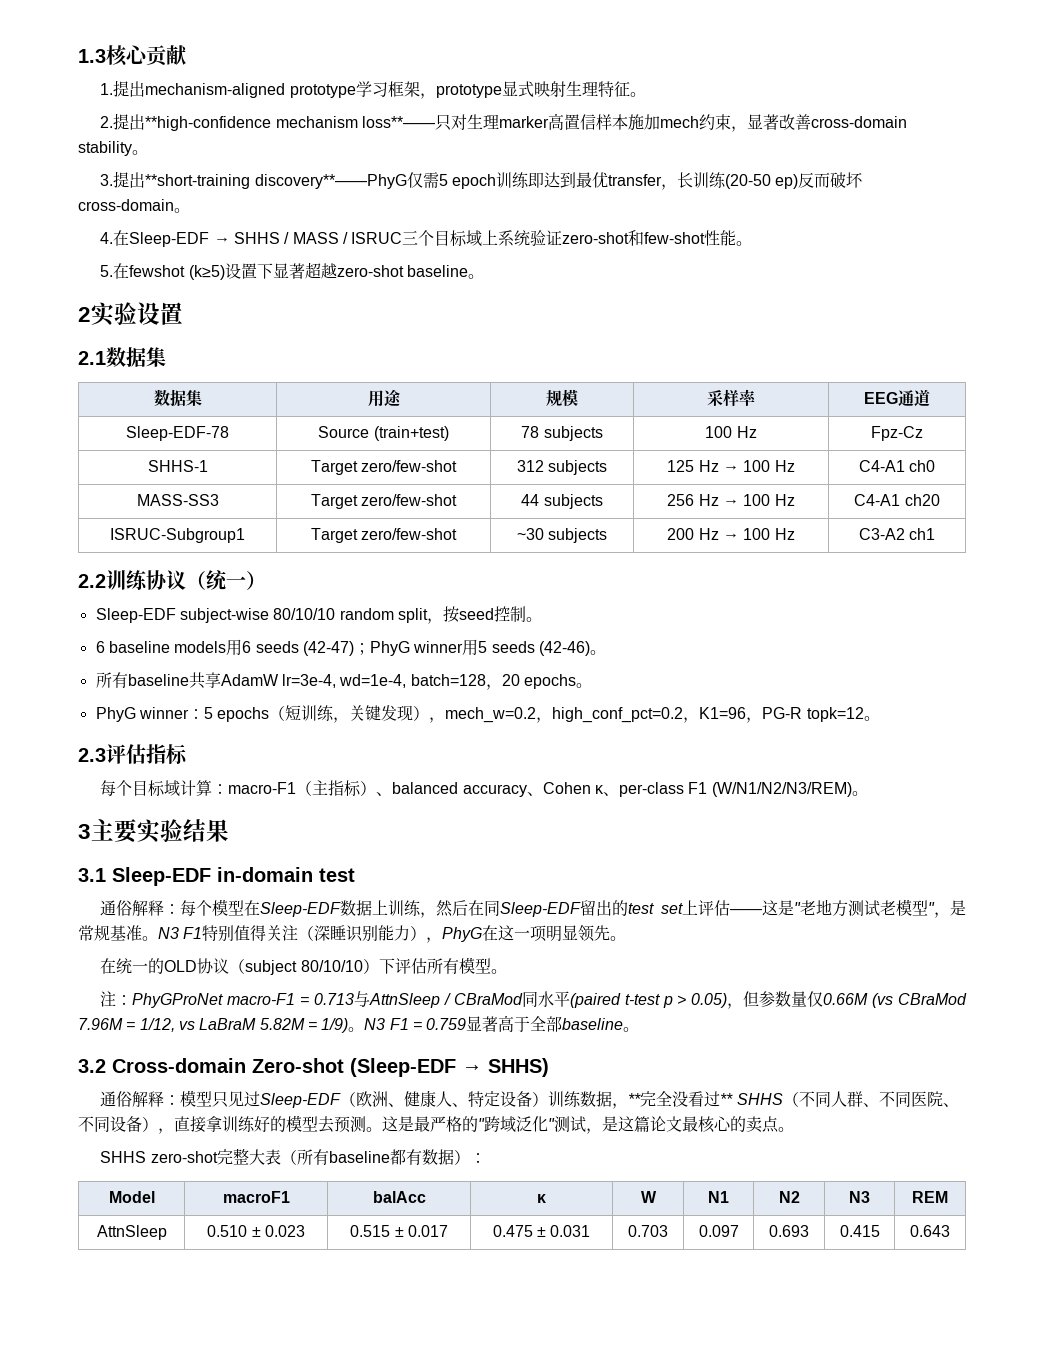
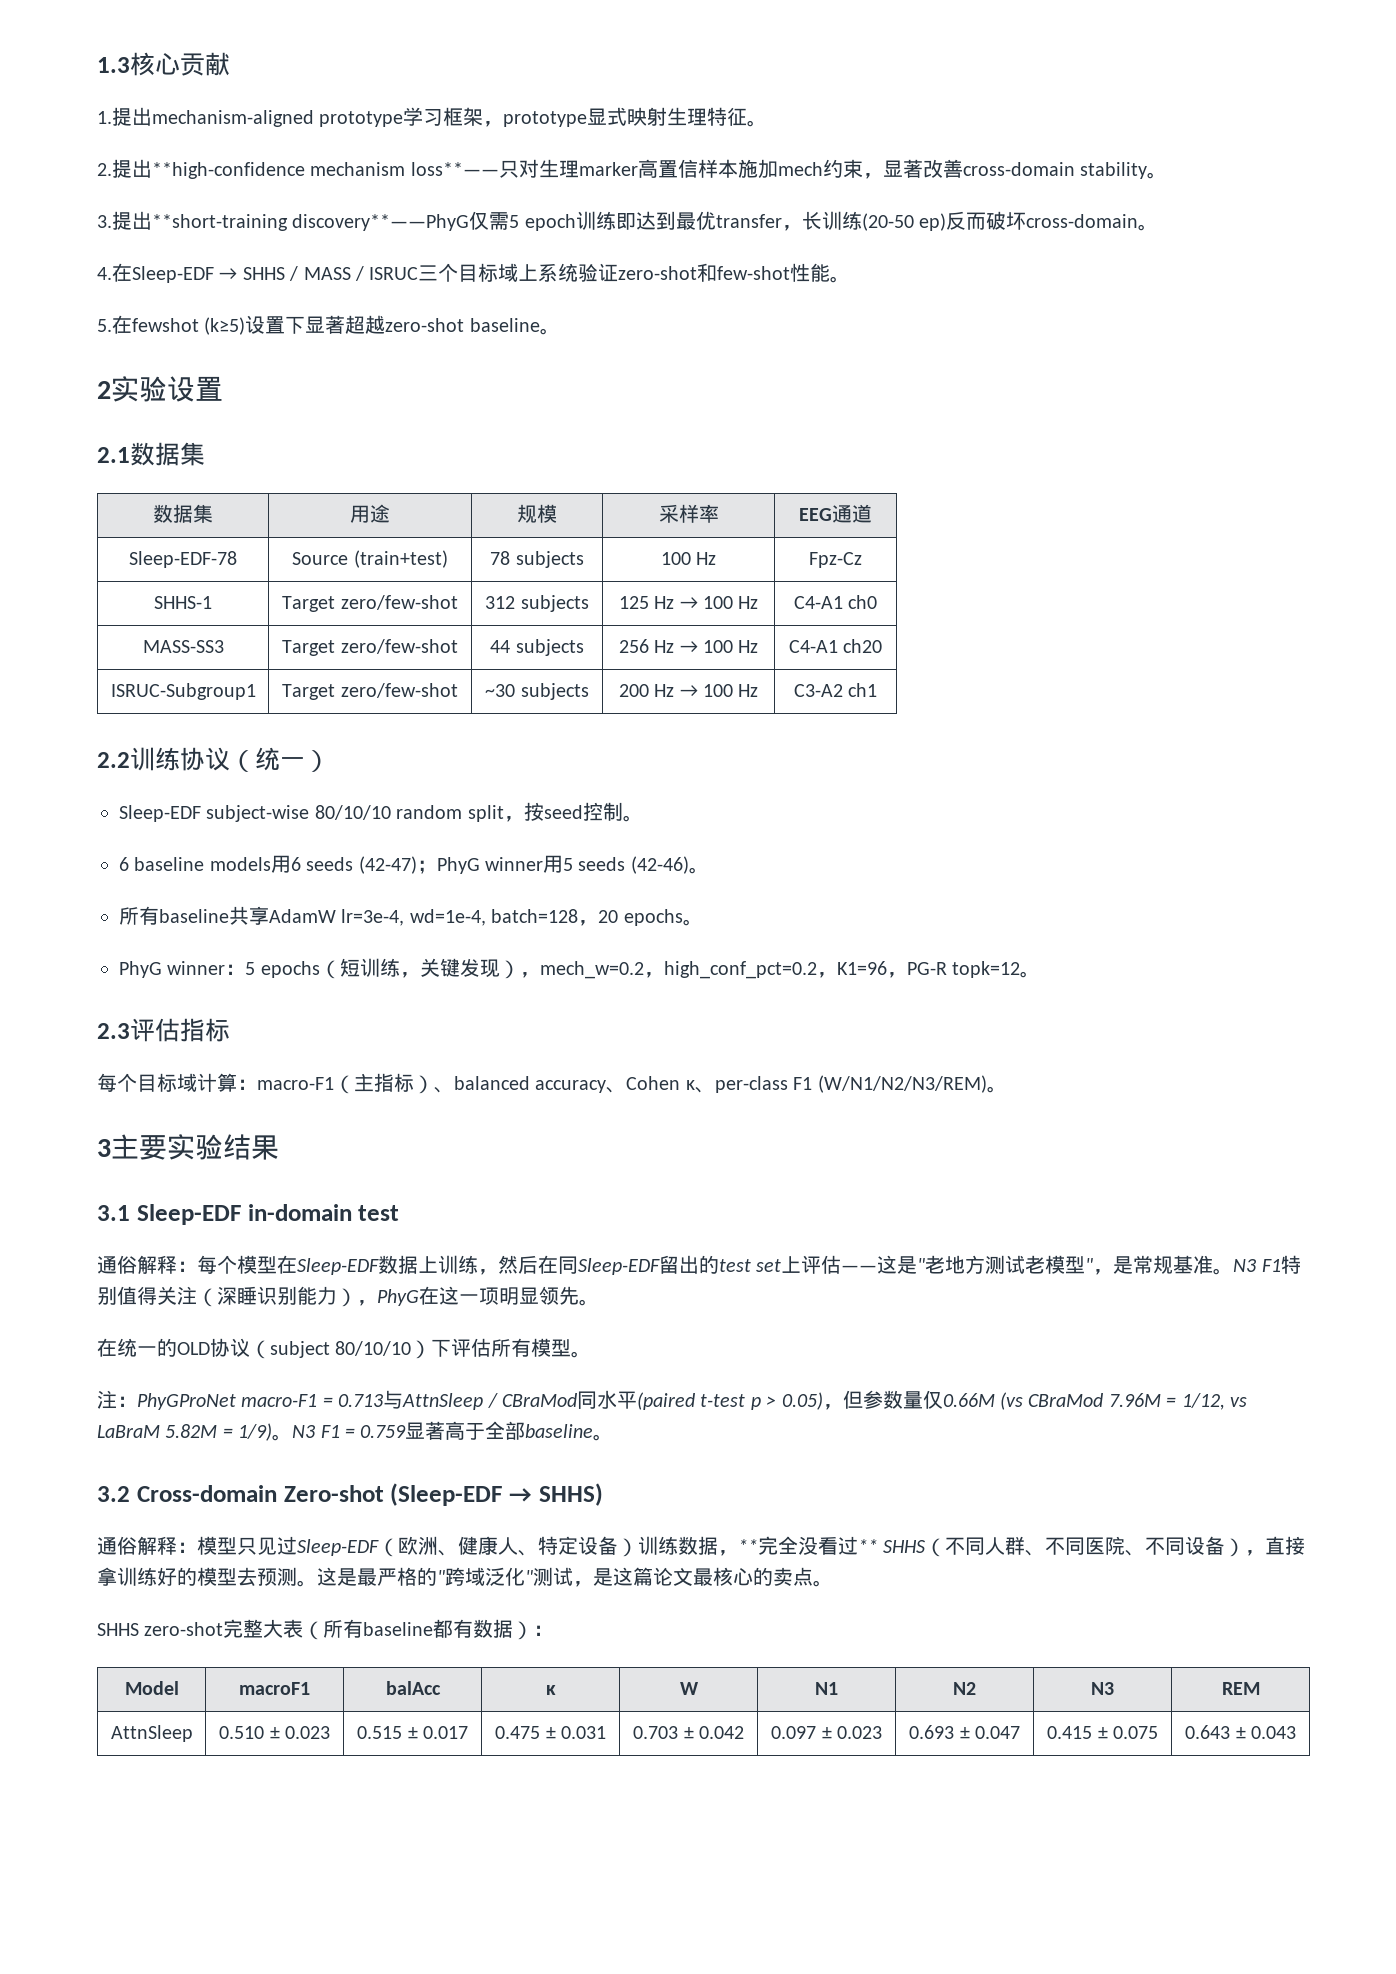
- AttnSleep | 0.510 ± 0.023 | 0.515 ± 0.017 | 0.475 ± 0.031 | 0.703 | 0.097 | 0.693 | 0.415 | 0.643
+ AttnSleep | 0.510 ± 0.023 | 0.515 ± 0.017 | 0.475 ± 0.031 | 0.703 ± 0.042 | 0.097 ± 0.023 | 0.693 ± 0.047 | 0.415 ± 0.075 | 0.643 ± 0.043

